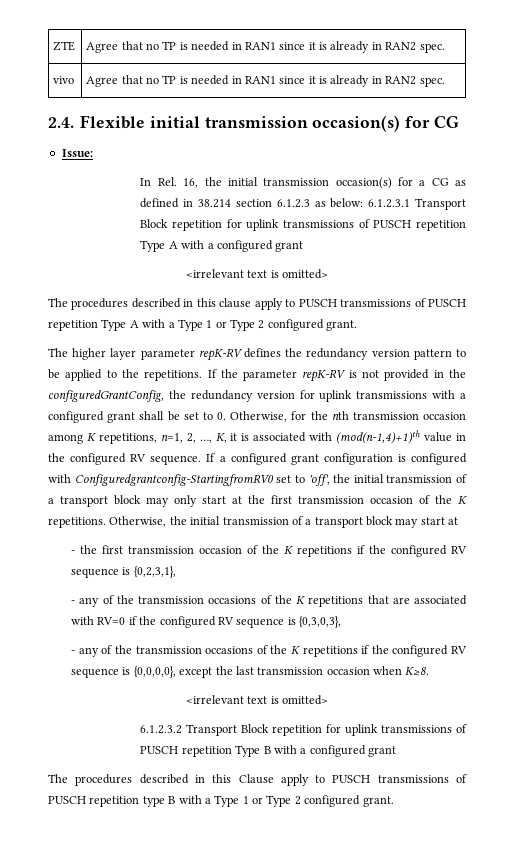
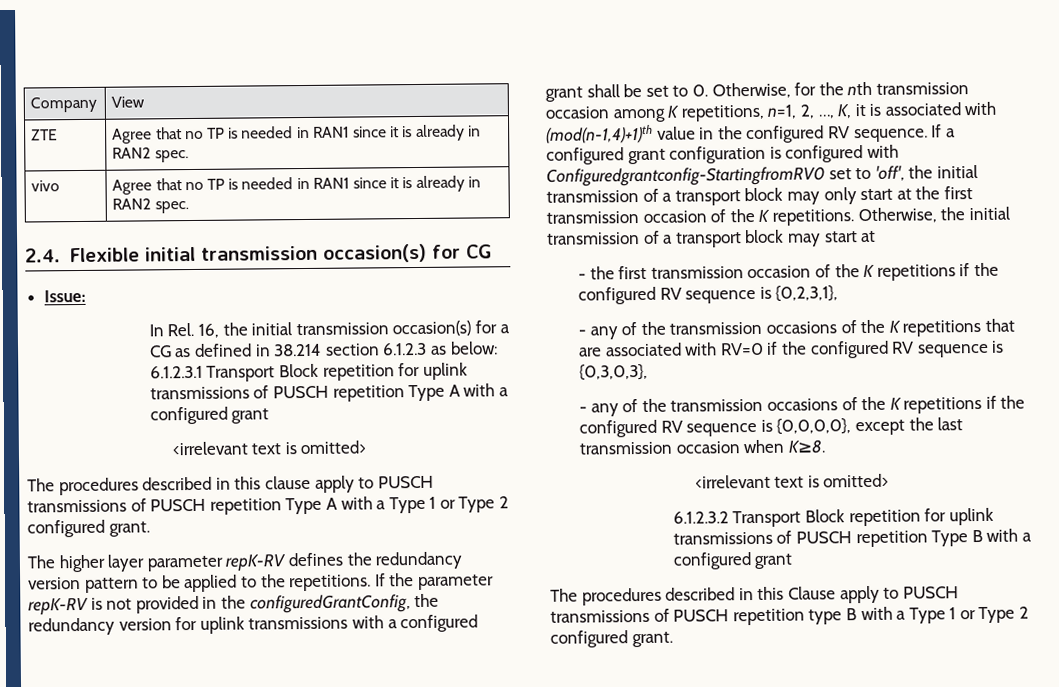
+ Company | View

